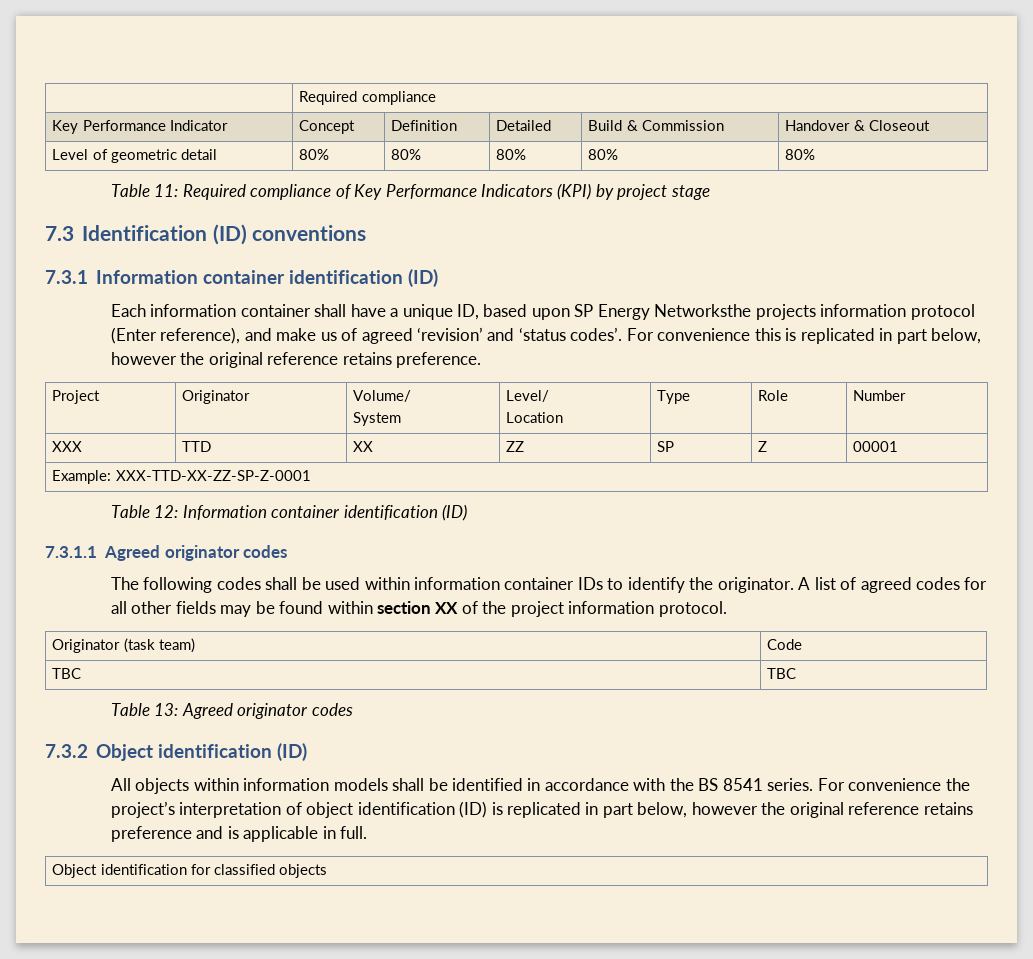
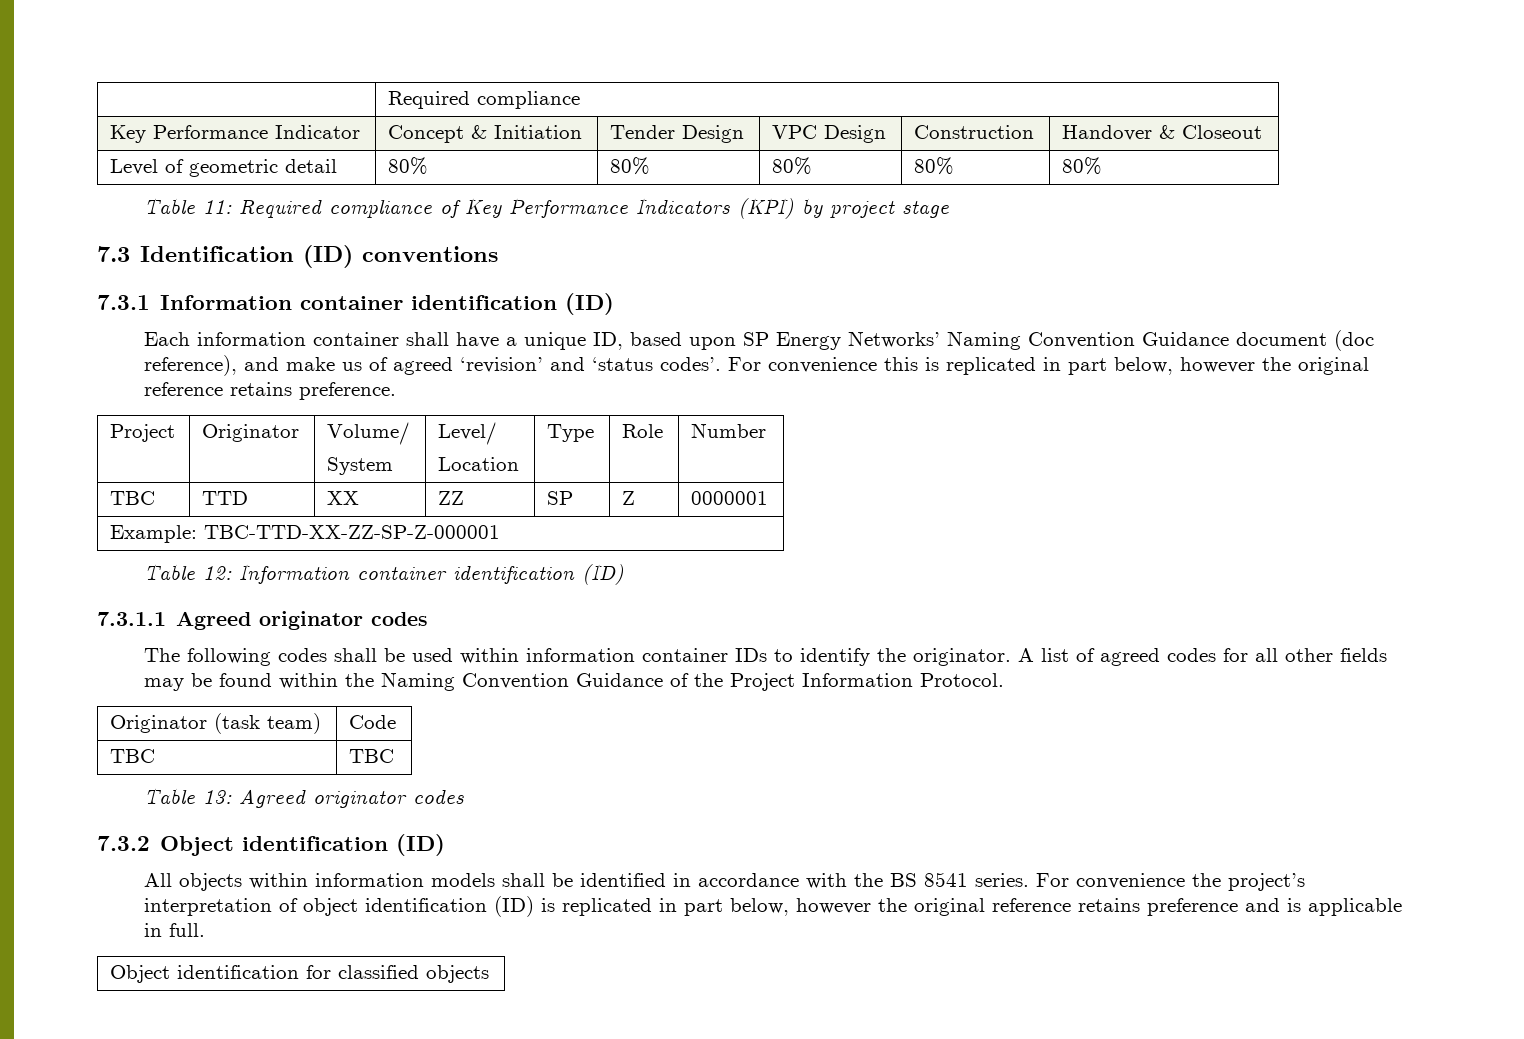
- Key Performance Indicator | Concept | Definition | Detailed | Build & Commission | Handover & Closeout
+ Key Performance Indicator | Concept & Initiation | Tender Design | VPC Design | Construction | Handover & Closeout
- Each information container shall have a unique ID, based upon SP Energy Networksthe projects information protocol (Enter reference), and make us of agreed ‘revision’ and ‘status codes’.
+ Each information container shall have a unique ID, based upon SP Energy Networks’ Naming Convention Guidance document (doc reference), and make us of agreed ‘revision’ and ‘status codes’.
- XXX | TTD | XX | ZZ | SP | Z | 00001
+ TBC | TTD | XX | ZZ | SP | Z | 0000001
- Example: XXX-TTD-XX-ZZ-SP-Z-0001
+ Example: TBC-TTD-XX-ZZ-SP-Z-000001
- A list of agreed codes for all other fields may be found within section XX of the project information protocol.
+ A list of agreed codes for all other fields may be found within the Naming Convention Guidance of the Project Information Protocol.

